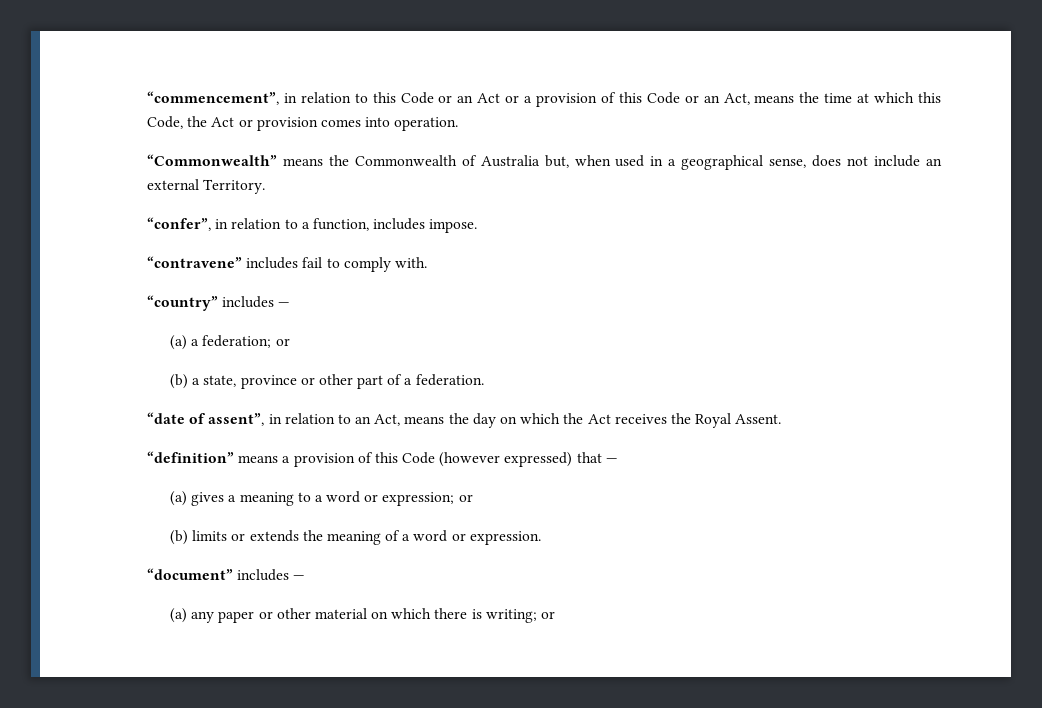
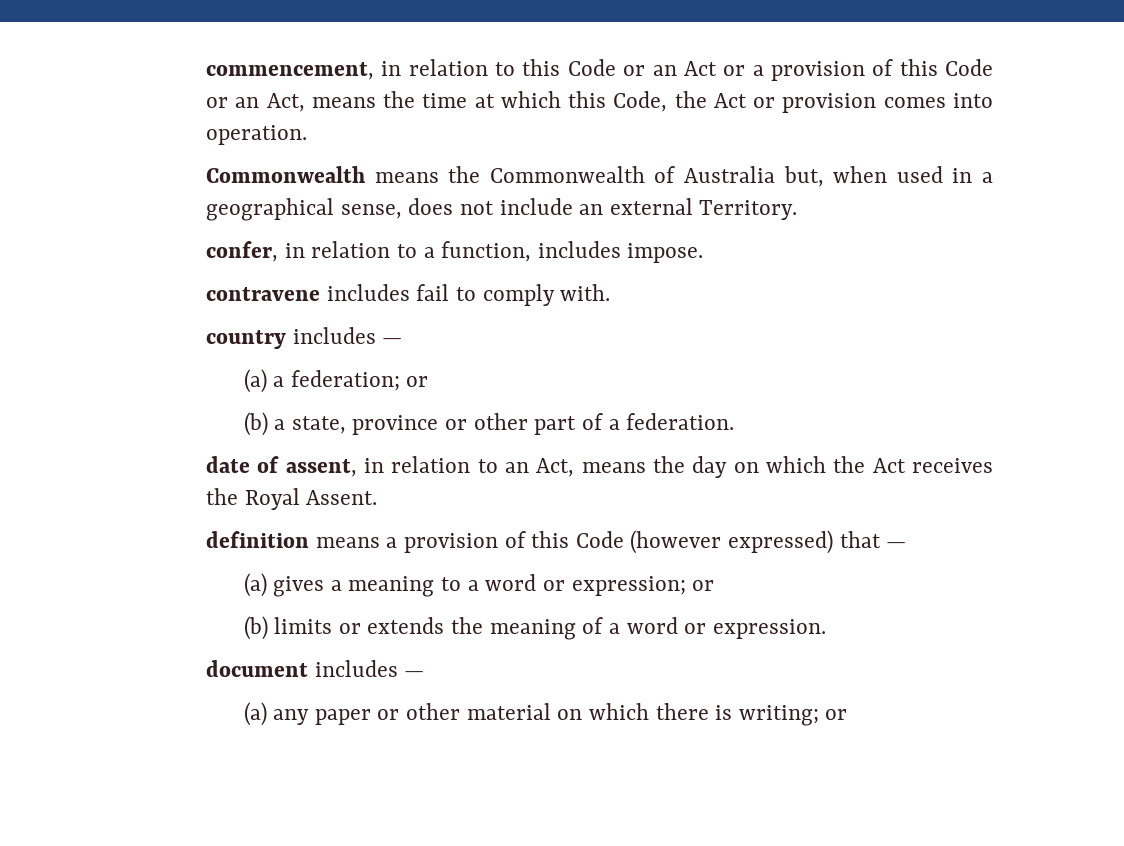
- “commencement”, in relation to this Code or an Act or a provision of this Code or an Act, means the time at which this Code, the Act or provision comes into operation.
+ commencement, in relation to this Code or an Act or a provision of this Code or an Act, means the time at which this Code, the Act or provision comes into operation.
- “Commonwealth” means the Commonwealth of Australia but, when used in a geographical sense, does not include an external Territory.
+ Commonwealth means the Commonwealth of Australia but, when used in a geographical sense, does not include an external Territory.
- “confer”, in relation to a function, includes impose.
+ confer, in relation to a function, includes impose.
- “contravene” includes fail to comply with.
+ contravene includes fail to comply with.
- “country” includes —
+ country includes —
- “date of assent”, in relation to an Act, means the day on which the Act receives the Royal Assent.
+ date of assent, in relation to an Act, means the day on which the Act receives the Royal Assent.
- “definition” means a provision of this Code (however expressed) that —
+ definition means a provision of this Code (however expressed) that —
- “document” includes —
+ document includes —

